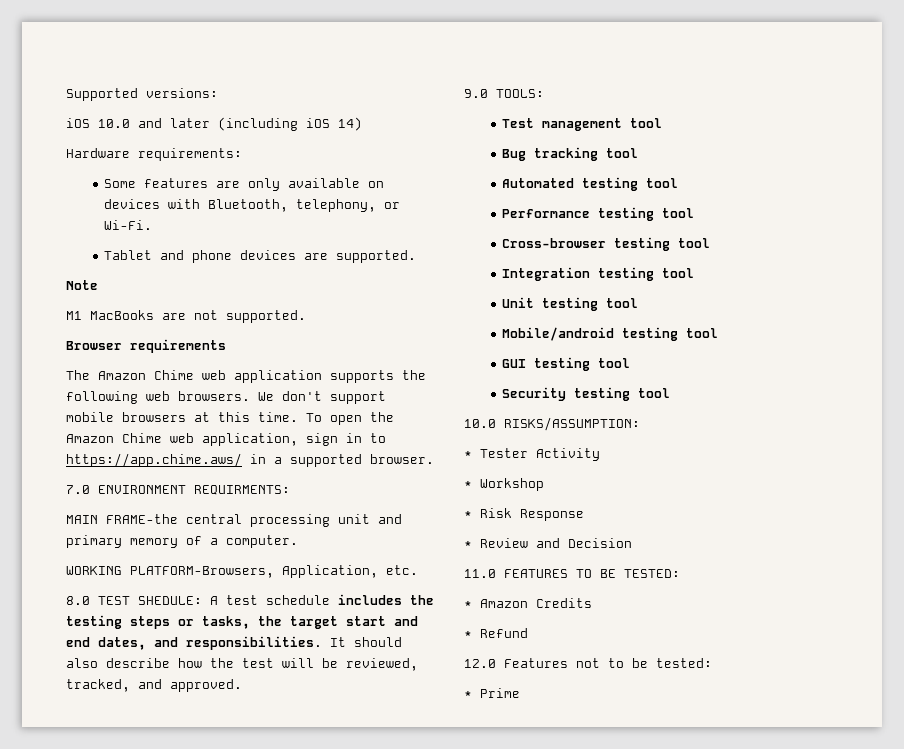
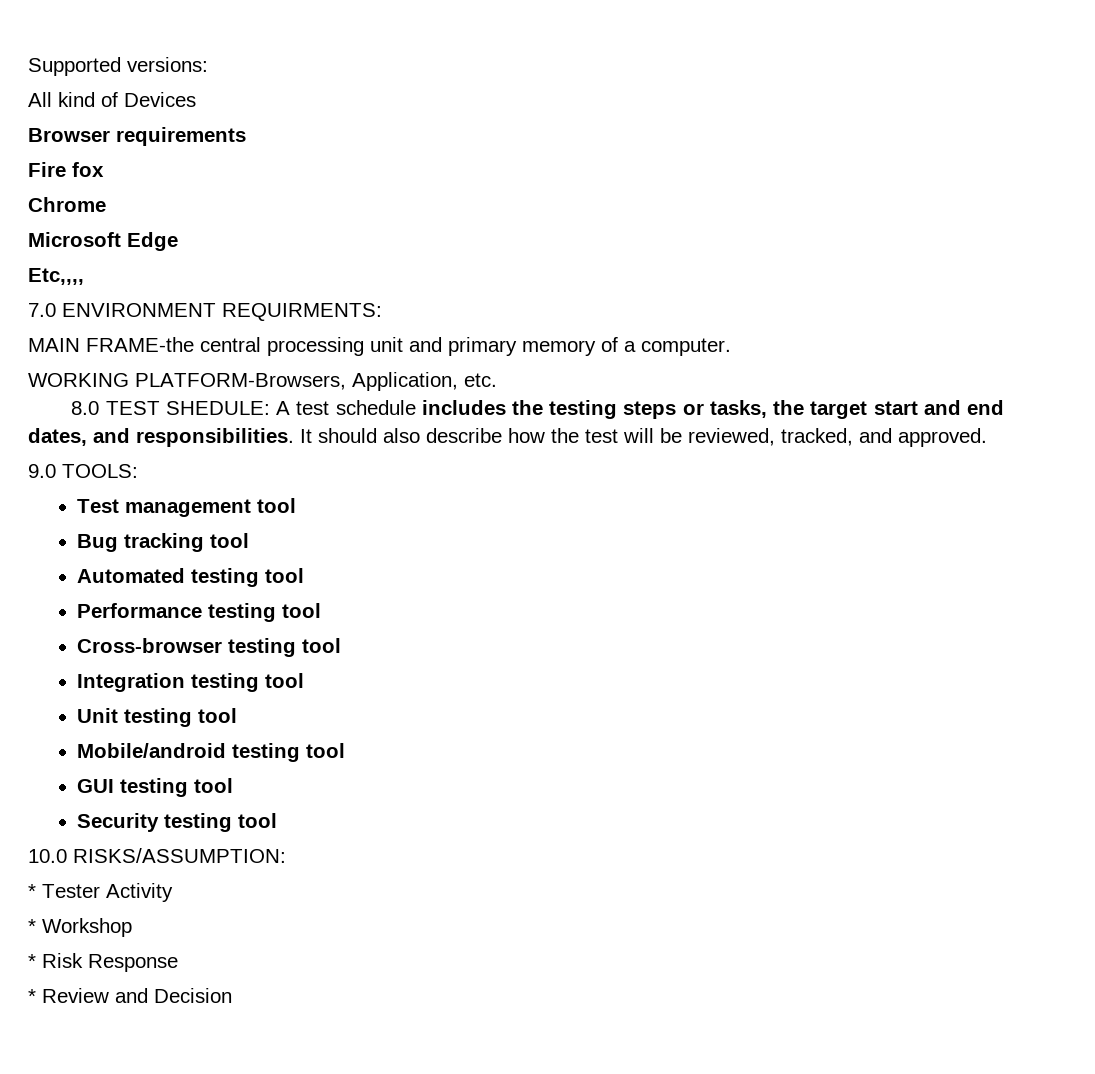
- iOS 10.0 and later (including iOS 14)
- Hardware requirements:
- Some features are only available on devices with Bluetooth, telephony, or Wi-Fi.
- Tablet and phone devices are supported.
- Note
- M1 MacBooks are not supported.
+ All kind of Devices
  Browser requirements
- The Amazon Chime web application supports the following web browsers. We don't support mobile browsers at this time. To open the Amazon Chime web application, sign in to https://app.chime.aws/ in a supported browser.
+ Fire fox
+ Chrome
+ Microsoft Edge
+ Etc,,,,
- 11.0 FEATURES TO BE TESTED:
- * Amazon Credits
- * Refund
- 12.0 Features not to be tested:
- * Prime

